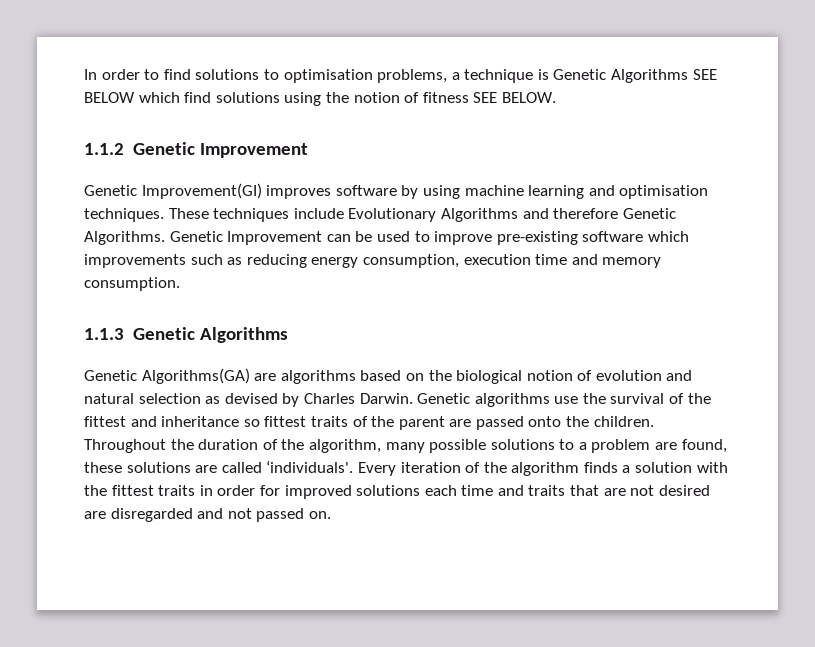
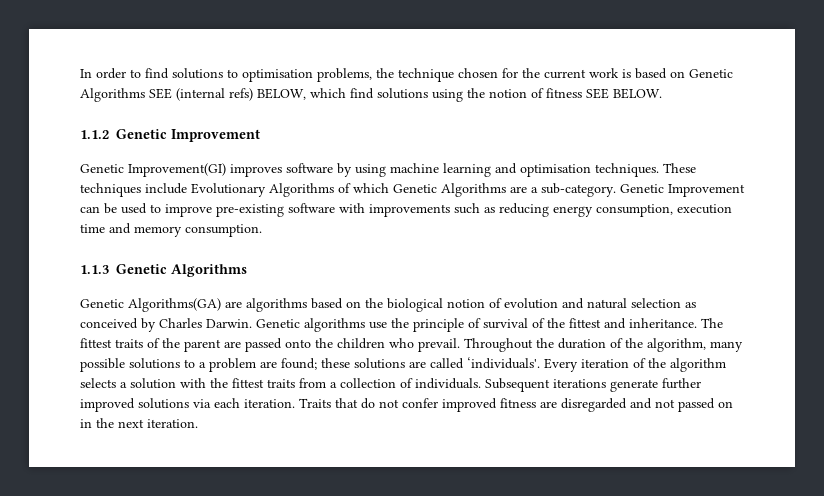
- In order to find solutions to optimisation problems, a technique is Genetic Algorithms SEE BELOW which find solutions using the notion of fitness SEE BELOW.
+ In order to find solutions to optimisation problems, the technique chosen for the current work is based on Genetic Algorithms SEE (internal refs) BELOW, which find solutions using the notion of fitness SEE BELOW.
- These techniques include Evolutionary Algorithms and therefore Genetic Algorithms.
+ These techniques include Evolutionary Algorithms of which Genetic Algorithms are a sub-category.
- Genetic Improvement can be used to improve pre-existing software which improvements such as reducing energy consumption, execution time and memory consumption.
+ Genetic Improvement can be used to improve pre-existing software with improvements such as reducing energy consumption, execution time and memory consumption.
- Genetic Algorithms(GA) are algorithms based on the biological notion of evolution and natural selection as devised by Charles Darwin.
+ Genetic Algorithms(GA) are algorithms based on the biological notion of evolution and natural selection as conceived by Charles Darwin.
- Genetic algorithms use the survival of the fittest and inheritance so fittest traits of the parent are passed onto the children.
+ Genetic algorithms use the principle of survival of the fittest and inheritance. The fittest traits of the parent are passed onto the children who prevail.
- Throughout the duration of the algorithm, many possible solutions to a problem are found, these solutions are called ‘individuals'.
+ Throughout the duration of the algorithm, many possible solutions to a problem are found; these solutions are called ‘individuals'.
- Every iteration of the algorithm finds a solution with the fittest traits in order for improved solutions each time and traits that are not desired are disregarded and not passed on.
+ Every iteration of the algorithm selects a solution with the fittest traits from a collection of individuals. Subsequent iterations generate further improved solutions via each iteration. Traits that do not confer improved fitness are disregarded and not passed on in the next iteration.

